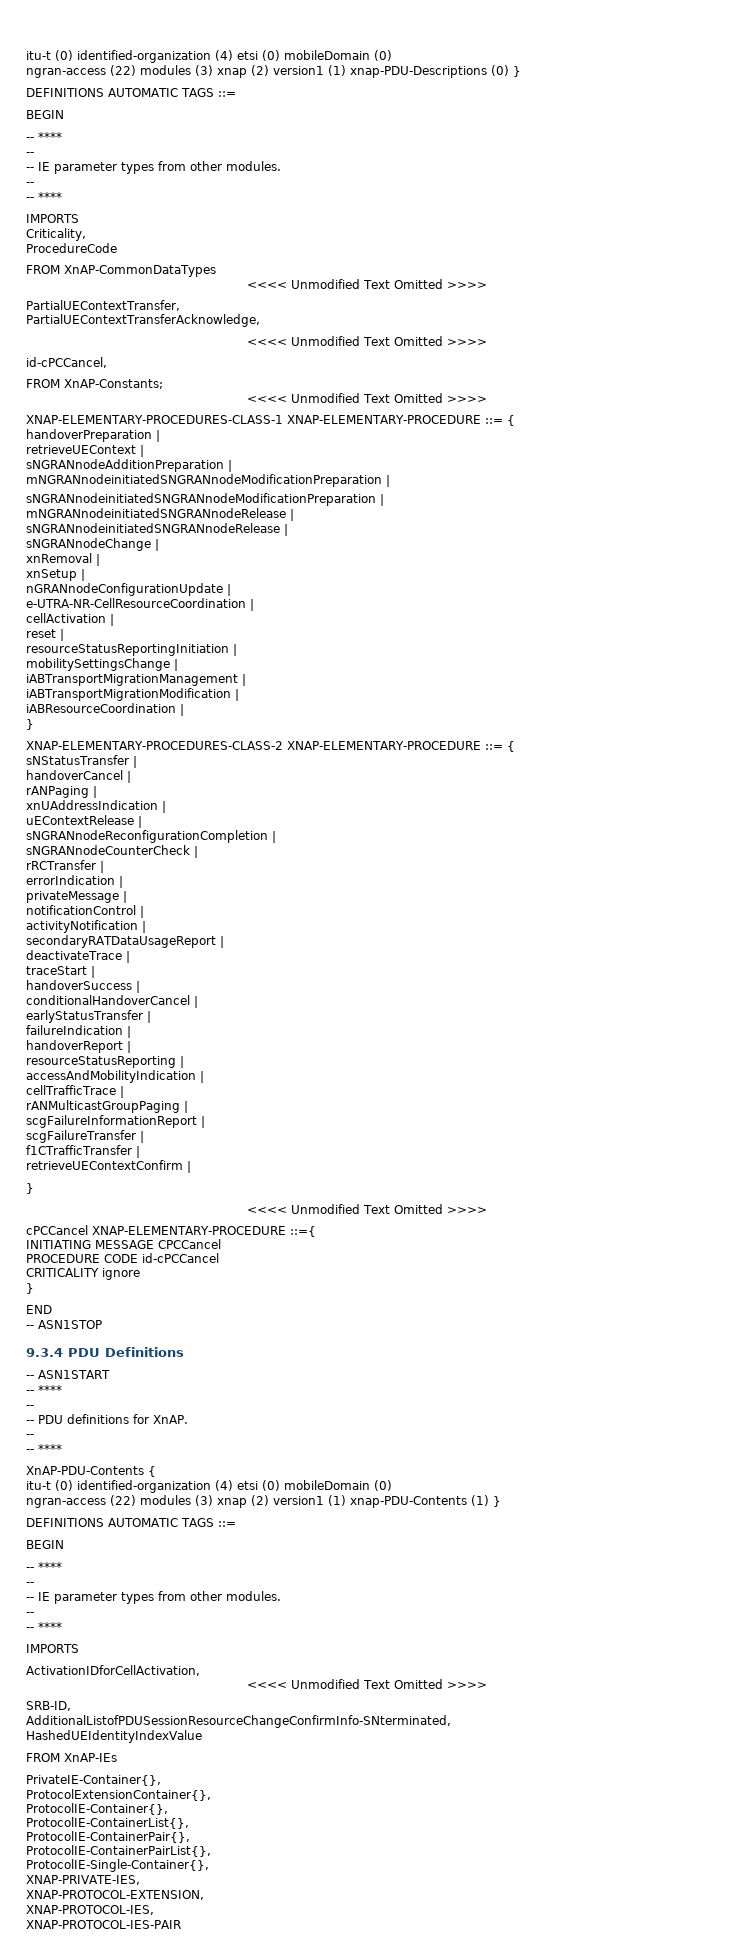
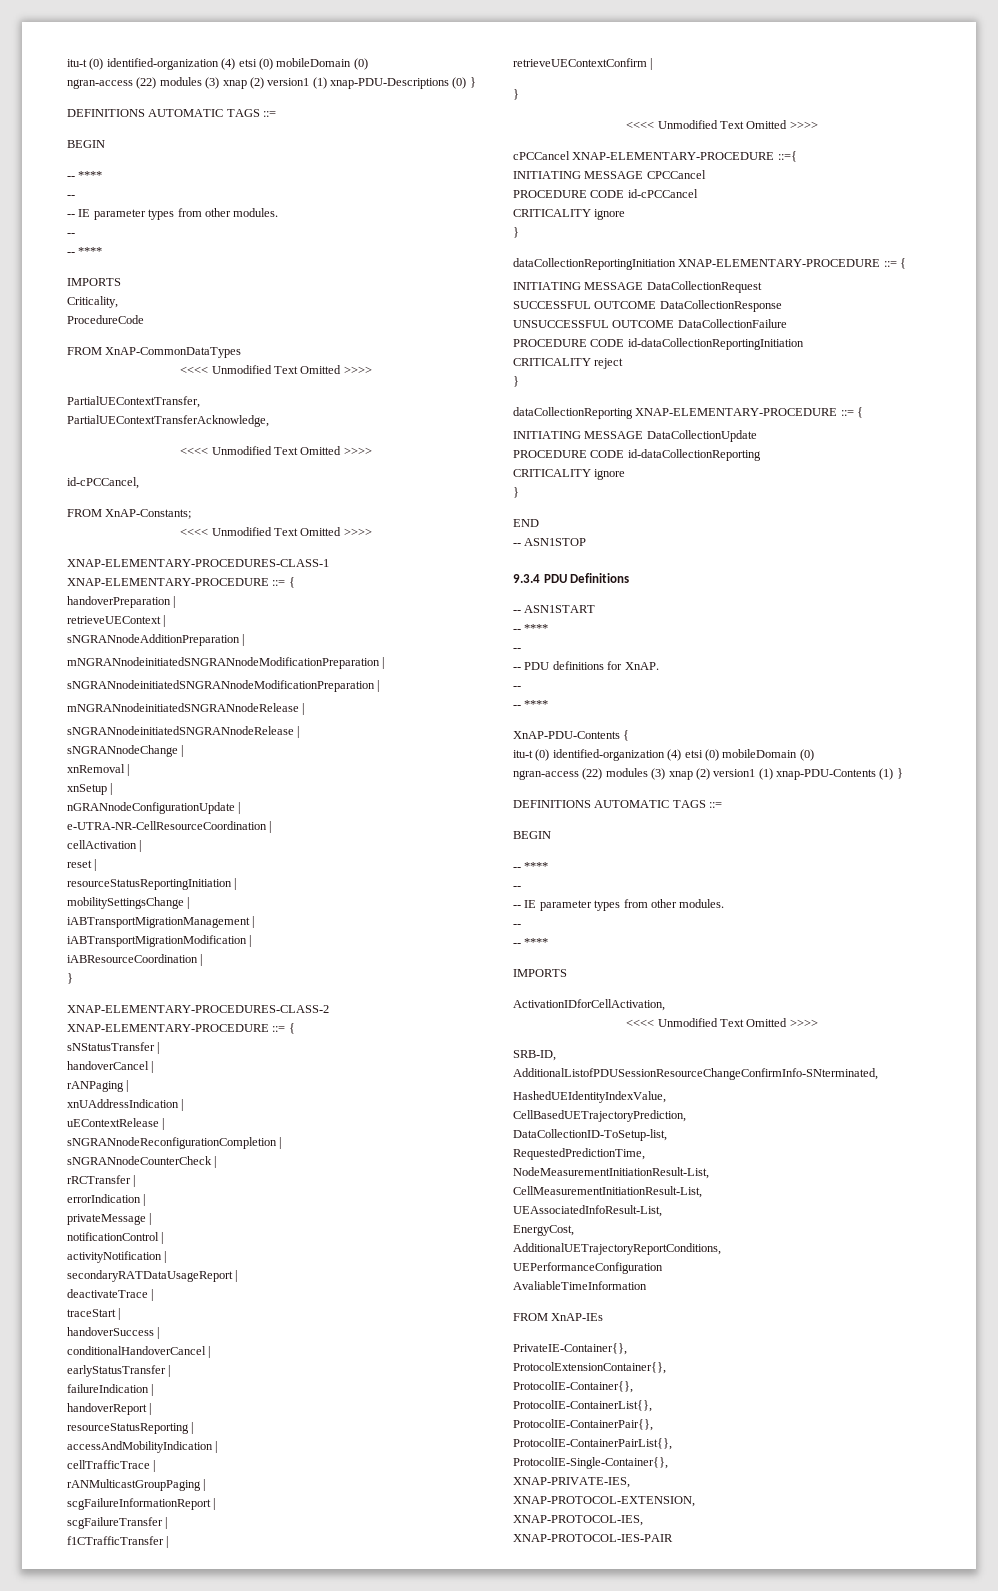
+ dataCollectionReportingInitiation XNAP-ELEMENTARY-PROCEDURE ::= {
+ INITIATING MESSAGE DataCollectionRequest
+ SUCCESSFUL OUTCOME DataCollectionResponse
+ UNSUCCESSFUL OUTCOME DataCollectionFailure
+ PROCEDURE CODE id-dataCollectionReportingInitiation
+ CRITICALITY reject
+ }
+ dataCollectionReporting XNAP-ELEMENTARY-PROCEDURE ::= {
+ INITIATING MESSAGE DataCollectionUpdate
+ PROCEDURE CODE id-dataCollectionReporting
+ CRITICALITY ignore
+ }
- HashedUEIdentityIndexValue
+ HashedUEIdentityIndexValue,
+ CellBasedUETrajectoryPrediction,
+ DataCollectionID-ToSetup-list,
+ RequestedPredictionTime,
+ NodeMeasurementInitiationResult-List,
+ CellMeasurementInitiationResult-List,
+ UEAssociatedInfoResult-List,
+ EnergyCost,
+ AdditionalUETrajectoryReportConditions,
+ UEPerformanceConfiguration
+ AvaliableTimeInformation

